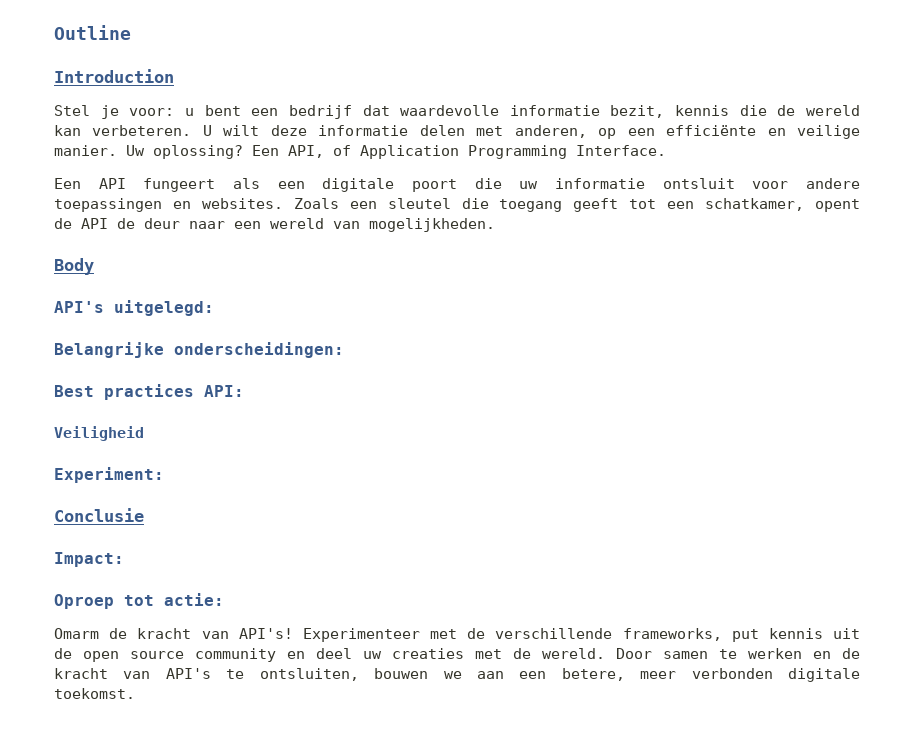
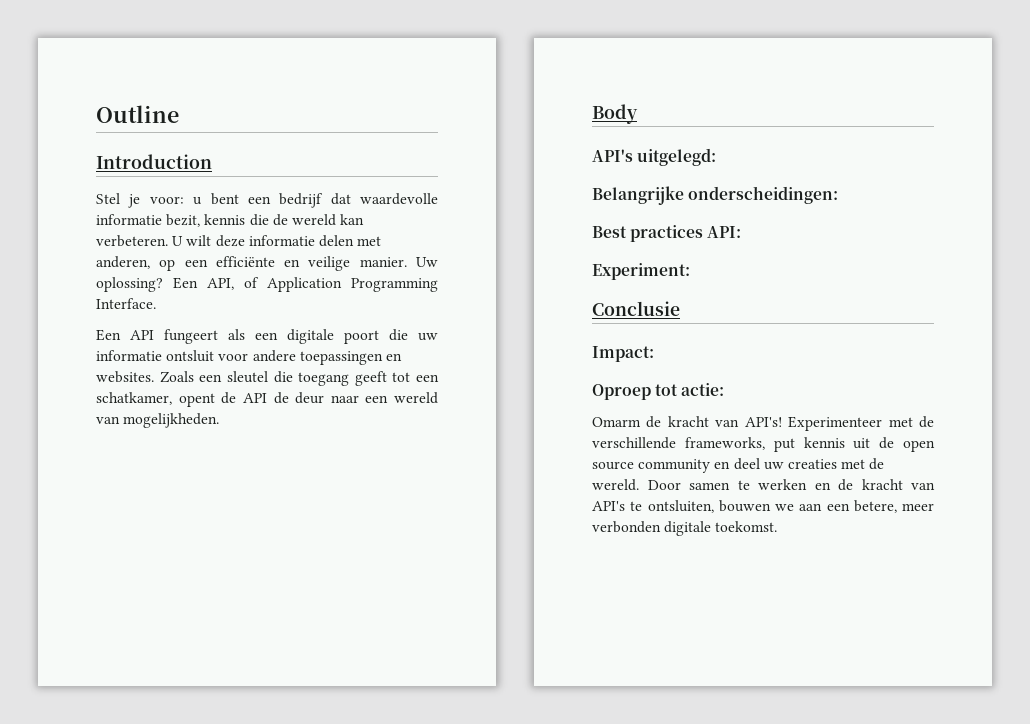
- Veiligheid

